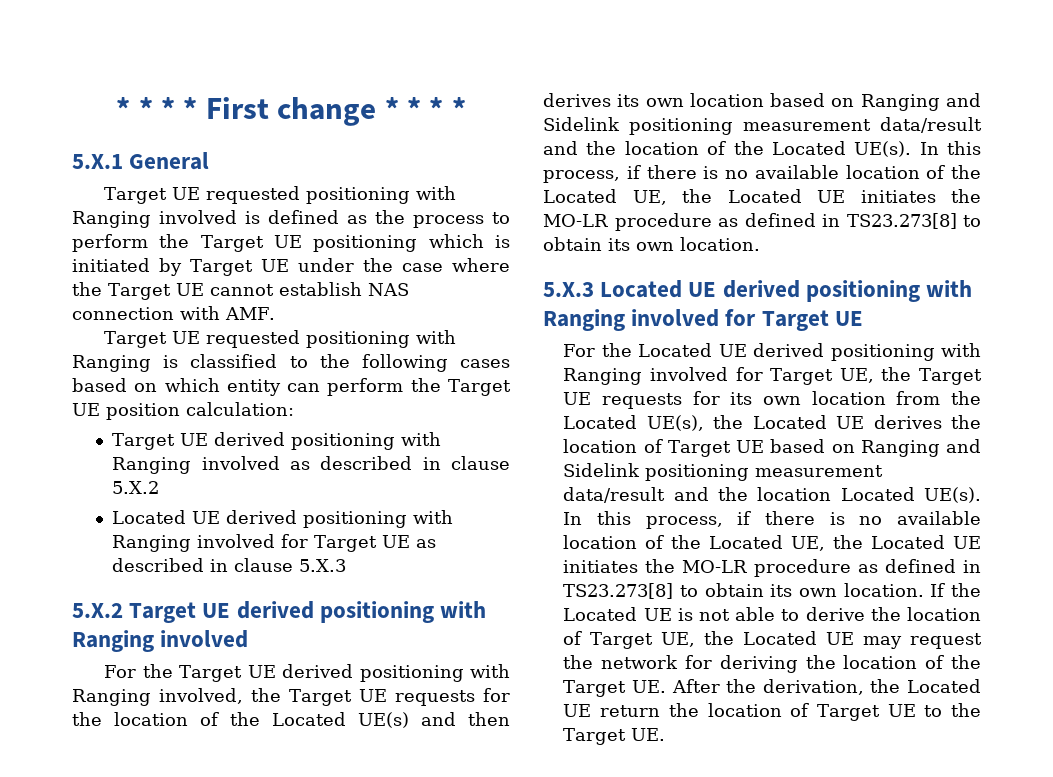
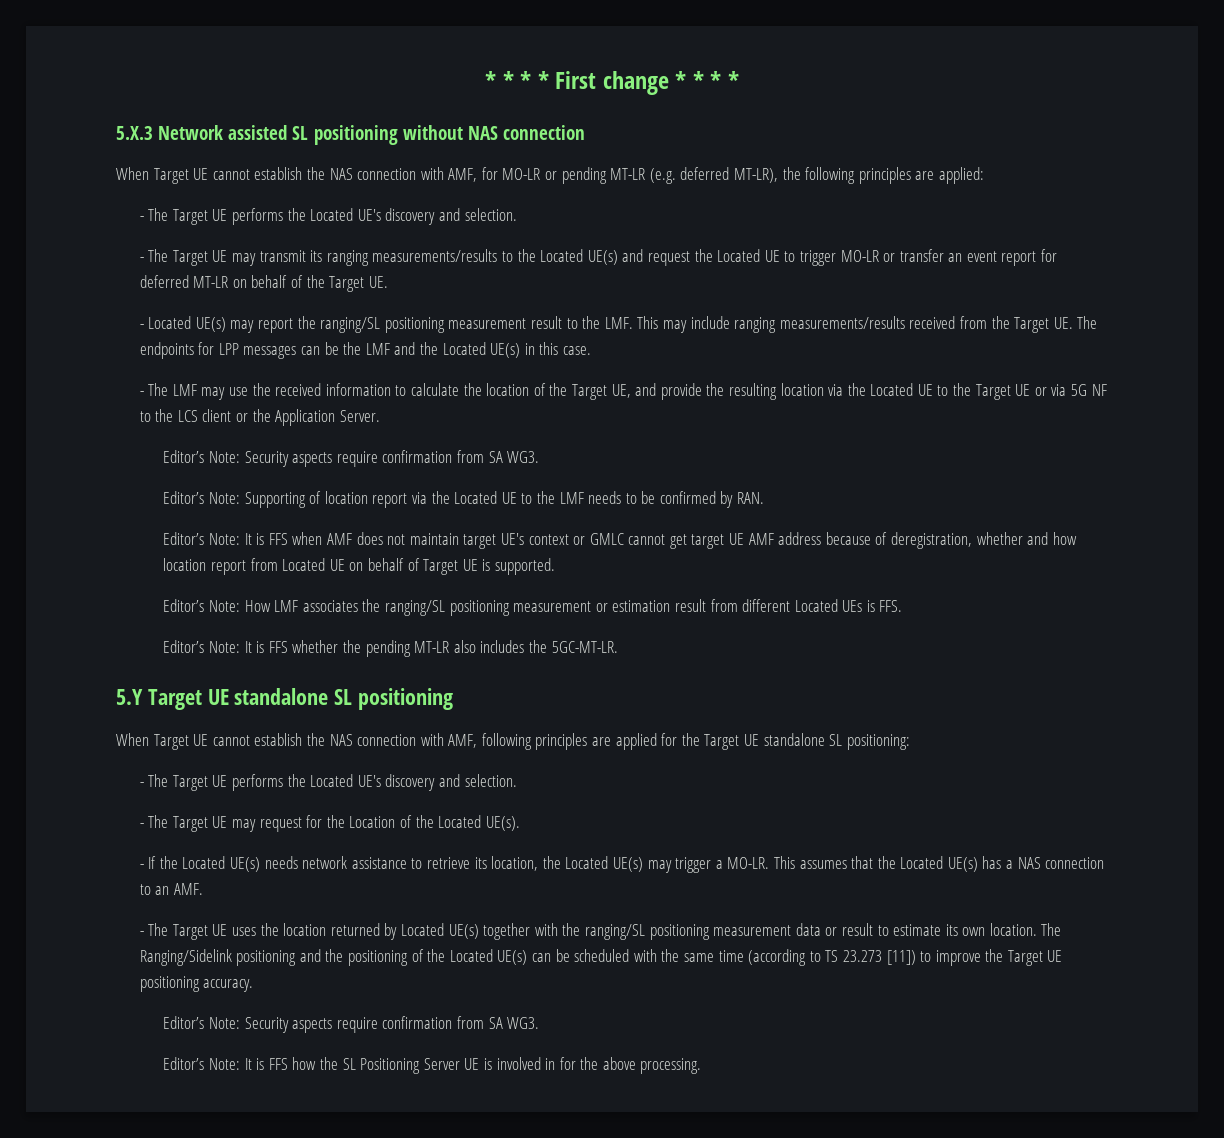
- 5.X.1 General
- Target UE requested positioning with Ranging involved is defined as the process to perform the Target UE positioning which is initiated by Target UE under the case where the Target UE cannot establish NAS connection with AMF.
- Target UE requested positioning with Ranging is classified to the following cases based on which entity can perform the Target UE position calculation:
- Target UE derived positioning with Ranging involved as described in clause 5.X.2
- Located UE derived positioning with Ranging involved for Target UE as described in clause 5.X.3
- 5.X.2 Target UE derived positioning with Ranging involved
- For the Target UE derived positioning with Ranging involved, the Target UE requests for the location of the Located UE(s) and then derives its own location based on Ranging and Sidelink positioning measurement data/result and the location of the Located UE(s). In this process, if there is no available location of the Located UE, the Located UE initiates the MO-LR procedure as defined in TS23.273[8] to obtain its own location.
- 5.X.3 Located UE derived positioning with Ranging involved for Target UE
- For the Located UE derived positioning with Ranging involved for Target UE, the Target UE requests for its own location from the Located UE(s), the Located UE derives the location of Target UE based on Ranging and Sidelink positioning measurement data/result and the location Located UE(s). In this process, if there is no available location of the Located UE, the Located UE initiates the MO-LR procedure as defined in TS23.273[8] to obtain its own location. If the Located UE is not able to derive the location of Target UE, the Located UE may request the network for deriving the location of the Target UE. After the derivation, the Located UE return the location of Target UE to the Target UE.
+ 5.X.3 Network assisted SL positioning without NAS connection
+ When Target UE cannot establish the NAS connection with AMF, for MO-LR or pending MT-LR (e.g. deferred MT-LR), the following principles are applied:
+ - The Target UE performs the Located UE's discovery and selection.
+ - The Target UE may transmit its ranging measurements/results to the Located UE(s) and request the Located UE to trigger MO-LR or transfer an event report for deferred MT-LR on behalf of the Target UE.
+ - Located UE(s) may report the ranging/SL positioning measurement result to the LMF. This may include ranging measurements/results received from the Target UE. The endpoints for LPP messages can be the LMF and the Located UE(s) in this case.
+ - The LMF may use the received information to calculate the location of the Target UE, and provide the resulting location via the Located UE to the Target UE or via 5G NF to the LCS client or the Application Server.
+ Editor’s Note: Security aspects require confirmation from SA WG3.
+ Editor’s Note: Supporting of location report via the Located UE to the LMF needs to be confirmed by RAN.
+ Editor’s Note: It is FFS when AMF does not maintain target UE's context or GMLC cannot get target UE AMF address because of deregistration, whether and how location report from Located UE on behalf of Target UE is supported.
+ Editor’s Note: How LMF associates the ranging/SL positioning measurement or estimation result from different Located UEs is FFS.
+ Editor’s Note: It is FFS whether the pending MT-LR also includes the 5GC-MT-LR.
+ 5.Y Target UE standalone SL positioning
+ When Target UE cannot establish the NAS connection with AMF, following principles are applied for the Target UE standalone SL positioning:
+ - The Target UE performs the Located UE's discovery and selection.
+ - The Target UE may request for the Location of the Located UE(s).
+ - If the Located UE(s) needs network assistance to retrieve its location, the Located UE(s) may trigger a MO-LR. This assumes that the Located UE(s) has a NAS connection to an AMF.
+ - The Target UE uses the location returned by Located UE(s) together with the ranging/SL positioning measurement data or result to estimate its own location. The Ranging/Sidelink positioning and the positioning of the Located UE(s) can be scheduled with the same time (according to TS 23.273 [11]) to improve the Target UE positioning accuracy.
+ Editor’s Note: Security aspects require confirmation from SA WG3.
+ Editor’s Note: It is FFS how the SL Positioning Server UE is involved in for the above processing.

